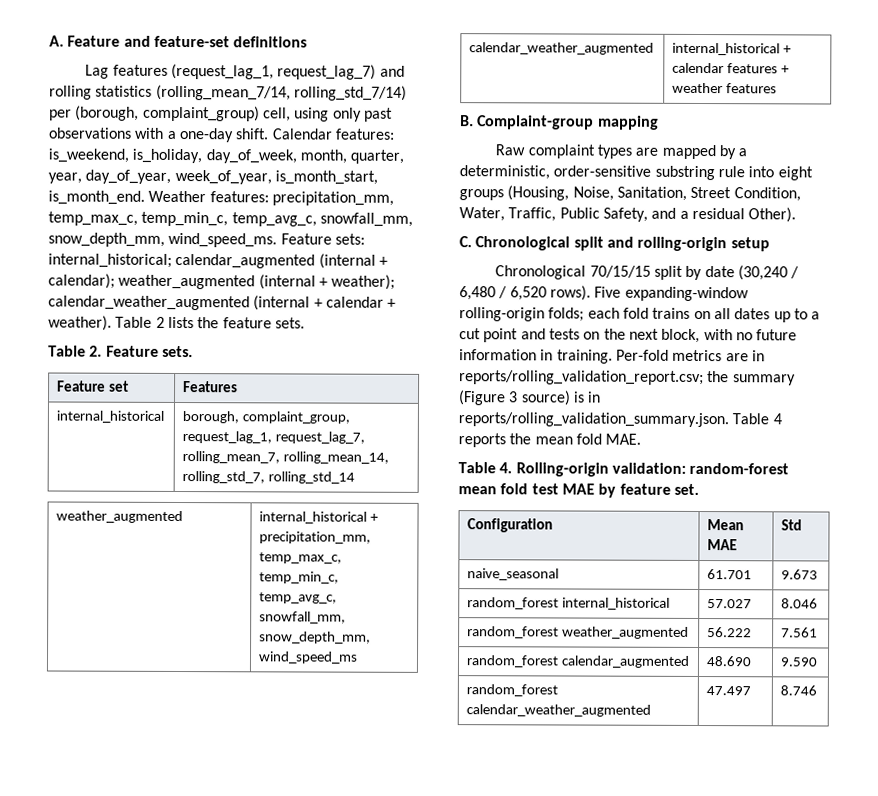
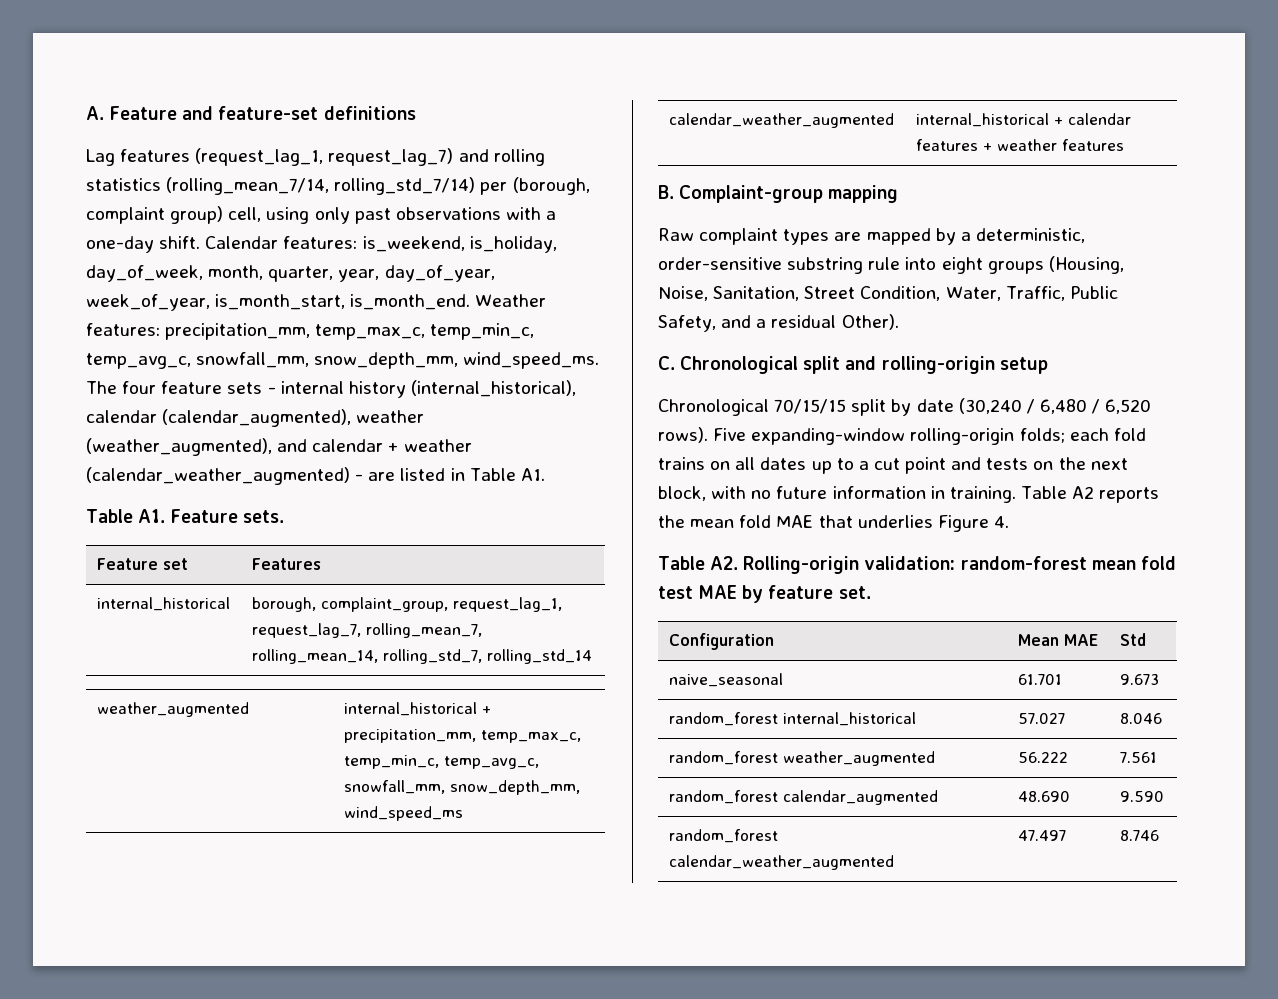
- Lag features (request_lag_1, request_lag_7) and rolling statistics (rolling_mean_7/14, rolling_std_7/14) per (borough, complaint_group) cell, using only past observations with a one-day shift.
+ Lag features (request_lag_1, request_lag_7) and rolling statistics (rolling_mean_7/14, rolling_std_7/14) per (borough, complaint group) cell, using only past observations with a one-day shift.
- Feature sets: internal_historical; calendar_augmented (internal + calendar); weather_augmented (internal + weather); calendar_weather_augmented (internal + calendar + weather). Table 2 lists the feature sets.
- Table 2. Feature sets.
+ The four feature sets - internal history (internal_historical), calendar (calendar_augmented), weather (weather_augmented), and calendar + weather (calendar_weather_augmented) - are listed in Table A1.
+ Table A1. Feature sets.
- Per-fold metrics are in reports/rolling_validation_report.csv; the summary (Figure 3 source) is in reports/rolling_validation_summary.json. Table 4 reports the mean fold MAE.
- Table 4. Rolling-origin validation: random-forest mean fold test MAE by feature set.
+ Table A2 reports the mean fold MAE that underlies Figure 4.
+ Table A2. Rolling-origin validation: random-forest mean fold test MAE by feature set.

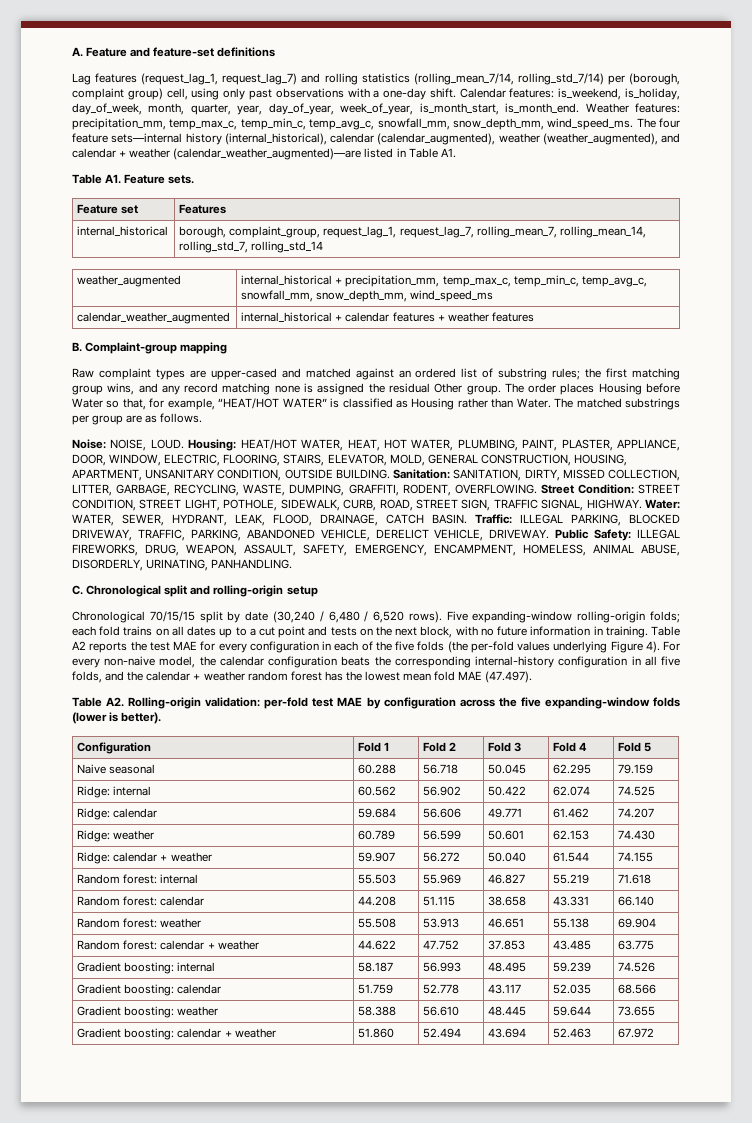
- The four feature sets - internal history (internal_historical), calendar (calendar_augmented), weather (weather_augmented), and calendar + weather (calendar_weather_augmented) - are listed in Table A1.
+ The four feature sets—internal history (internal_historical), calendar (calendar_augmented), weather (weather_augmented), and calendar + weather (calendar_weather_augmented)—are listed in Table A1.
- Raw complaint types are mapped by a deterministic, order-sensitive substring rule into eight groups (Housing, Noise, Sanitation, Street Condition, Water, Traffic, Public Safety, and a residual Other).
+ Raw complaint types are upper-cased and matched against an ordered list of substring rules; the first matching group wins, and any record matching none is assigned the residual Other group. The order places Housing before Water so that, for example, “HEAT/HOT WATER” is classified as Housing rather than Water. The matched substrings per group are as follows.
+ Noise: NOISE, LOUD. Housing: HEAT/HOT WATER, HEAT, HOT WATER, PLUMBING, PAINT, PLASTER, APPLIANCE, DOOR, WINDOW, ELECTRIC, FLOORING, STAIRS, ELEVATOR, MOLD, GENERAL CONSTRUCTION, HOUSING, APARTMENT, UNSANITARY CONDITION, OUTSIDE BUILDING. Sanitation: SANITATION, DIRTY, MISSED COLLECTION, LITTER, GARBAGE, RECYCLING, WASTE, DUMPING, GRAFFITI, RODENT, OVERFLOWING. Street Condition: STREET CONDITION, STREET LIGHT, POTHOLE, SIDEWALK, CURB, ROAD, STREET SIGN, TRAFFIC SIGNAL, HIGHWAY. Water: WATER, SEWER, HYDRANT, LEAK, FLOOD, DRAINAGE, CATCH BASIN. Traffic: ILLEGAL PARKING, BLOCKED DRIVEWAY, TRAFFIC, PARKING, ABANDONED VEHICLE, DERELICT VEHICLE, DRIVEWAY. Public Safety: ILLEGAL FIREWORKS, DRUG, WEAPON, ASSAULT, SAFETY, EMERGENCY, ENCAMPMENT, HOMELESS, ANIMAL ABUSE, DISORDERLY, URINATING, PANHANDLING.
- Table A2 reports the mean fold MAE that underlies Figure 4.
- Table A2. Rolling-origin validation: random-forest mean fold test MAE by feature set.
- Configuration | Mean MAE | Std
- naive_seasonal | 61.701 | 9.673
- random_forest internal_historical | 57.027 | 8.046
- random_forest weather_augmented | 56.222 | 7.561
- random_forest calendar_augmented | 48.690 | 9.590
- random_forest calendar_weather_augmented | 47.497 | 8.746
+ Table A2 reports the test MAE for every configuration in each of the five folds (the per-fold values underlying Figure 4). For every non-naive model, the calendar configuration beats the corresponding internal-history configuration in all five folds, and the calendar + weather random forest has the lowest mean fold MAE (47.497).
+ Table A2. Rolling-origin validation: per-fold test MAE by configuration across the five expanding-window folds (lower is better).
+ Configuration | Fold 1 | Fold 2 | Fold 3 | Fold 4 | Fold 5
+ Naive seasonal | 60.288 | 56.718 | 50.045 | 62.295 | 79.159
+ Ridge: internal | 60.562 | 56.902 | 50.422 | 62.074 | 74.525
+ Ridge: calendar | 59.684 | 56.606 | 49.771 | 61.462 | 74.207
+ Ridge: weather | 60.789 | 56.599 | 50.601 | 62.153 | 74.430
+ Ridge: calendar + weather | 59.907 | 56.272 | 50.040 | 61.544 | 74.155
+ Random forest: internal | 55.503 | 55.969 | 46.827 | 55.219 | 71.618
+ Random forest: calendar | 44.208 | 51.115 | 38.658 | 43.331 | 66.140
+ Random forest: weather | 55.508 | 53.913 | 46.651 | 55.138 | 69.904
+ Random forest: calendar + weather | 44.622 | 47.752 | 37.853 | 43.485 | 63.775
+ Gradient boosting: internal | 58.187 | 56.993 | 48.495 | 59.239 | 74.526
+ Gradient boosting: calendar | 51.759 | 52.778 | 43.117 | 52.035 | 68.566
+ Gradient boosting: weather | 58.388 | 56.610 | 48.445 | 59.644 | 73.655
+ Gradient boosting: calendar + weather | 51.860 | 52.494 | 43.694 | 52.463 | 67.972

